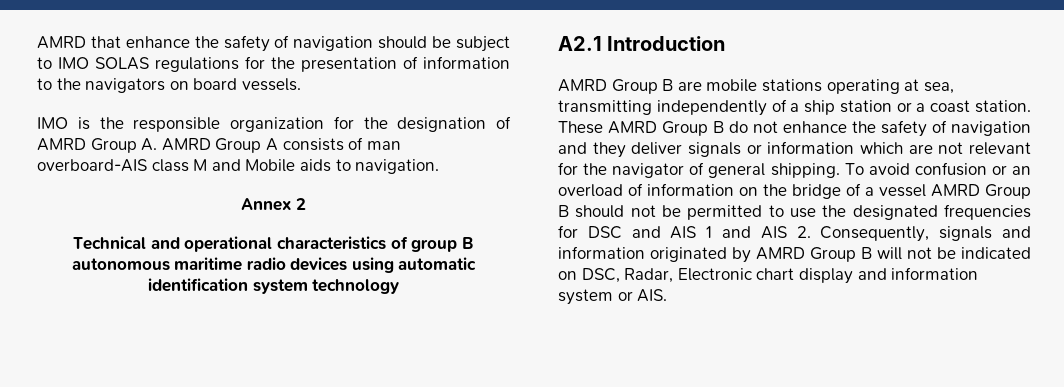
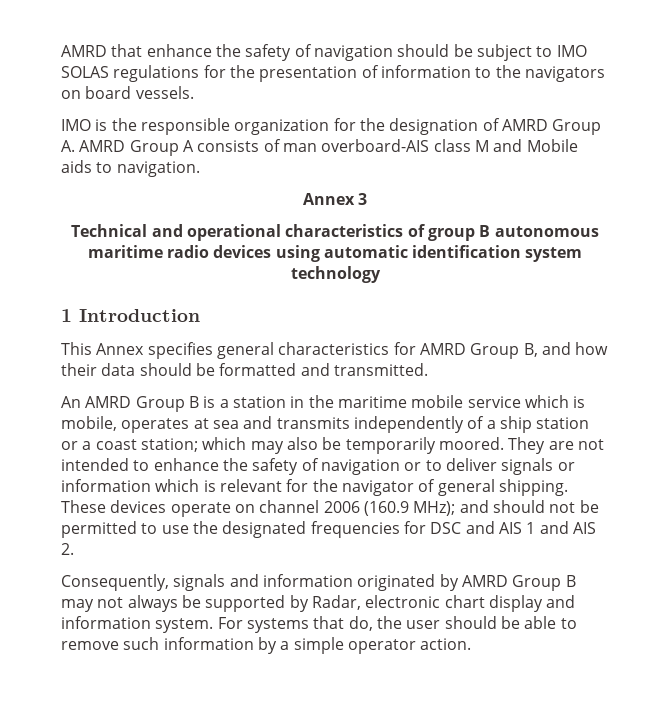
- Annex 2
+ Annex 3
- A2.1 Introduction
+ 1 Introduction
- AMRD Group B are mobile stations operating at sea, transmitting independently of a ship station or a coast station. These AMRD Group B do not enhance the safety of navigation and they deliver signals or information which are not relevant for the navigator of general shipping.
+ This Annex specifies general characteristics for AMRD Group B, and how their data should be formatted and transmitted.
+ An AMRD Group B is a station in the maritime mobile service which is mobile, operates at sea and transmits independently of a ship station or a coast station; which may also be temporarily moored. They are not intended to enhance the safety of navigation or to deliver signals or information which is relevant for the navigator of general shipping.
- To avoid confusion or an overload of information on the bridge of a vessel AMRD Group B should not be permitted to use the designated frequencies for DSC and AIS 1 and AIS 2. Consequently, signals and information originated by AMRD Group B will not be indicated on DSC, Radar, Electronic chart display and information system or AIS.
+ These devices operate on channel 2006 (160.9 MHz); and should not be permitted to use the designated frequencies for DSC and AIS 1 and AIS 2.
+ Consequently, signals and information originated by AMRD Group B may not always be supported by Radar, electronic chart display and information system. For systems that do, the user should be able to remove such information by a simple operator action.

